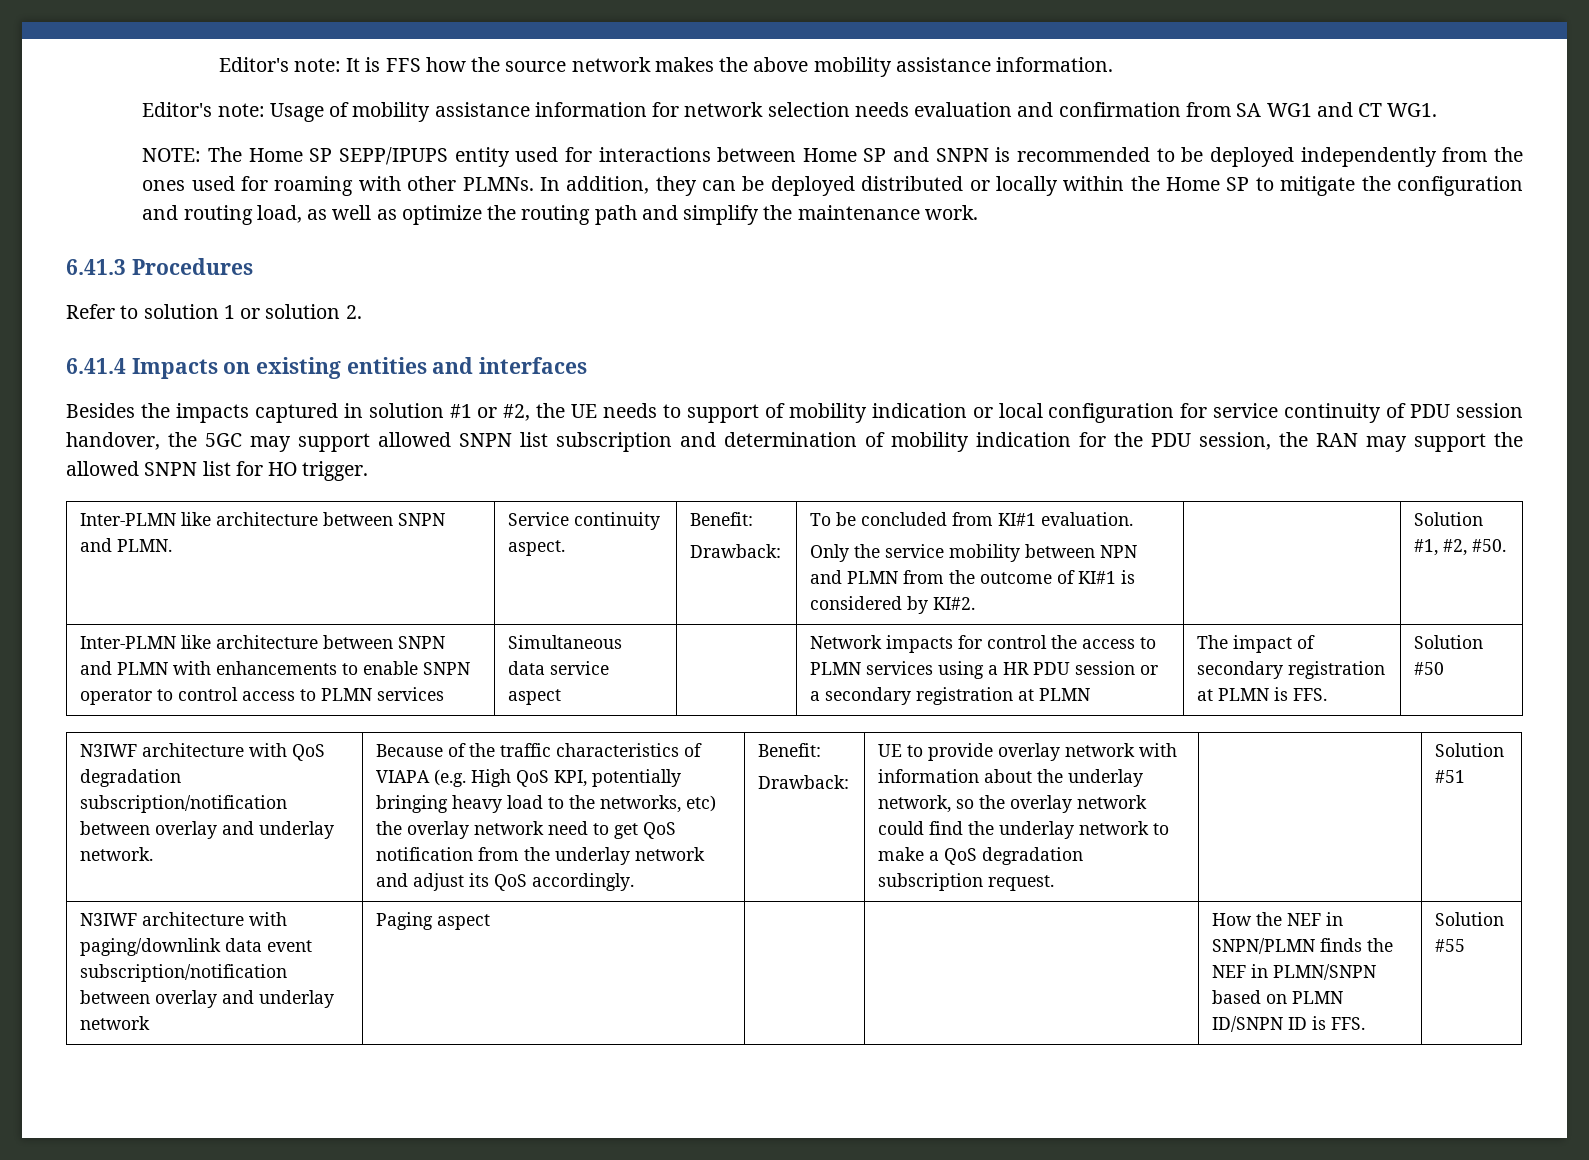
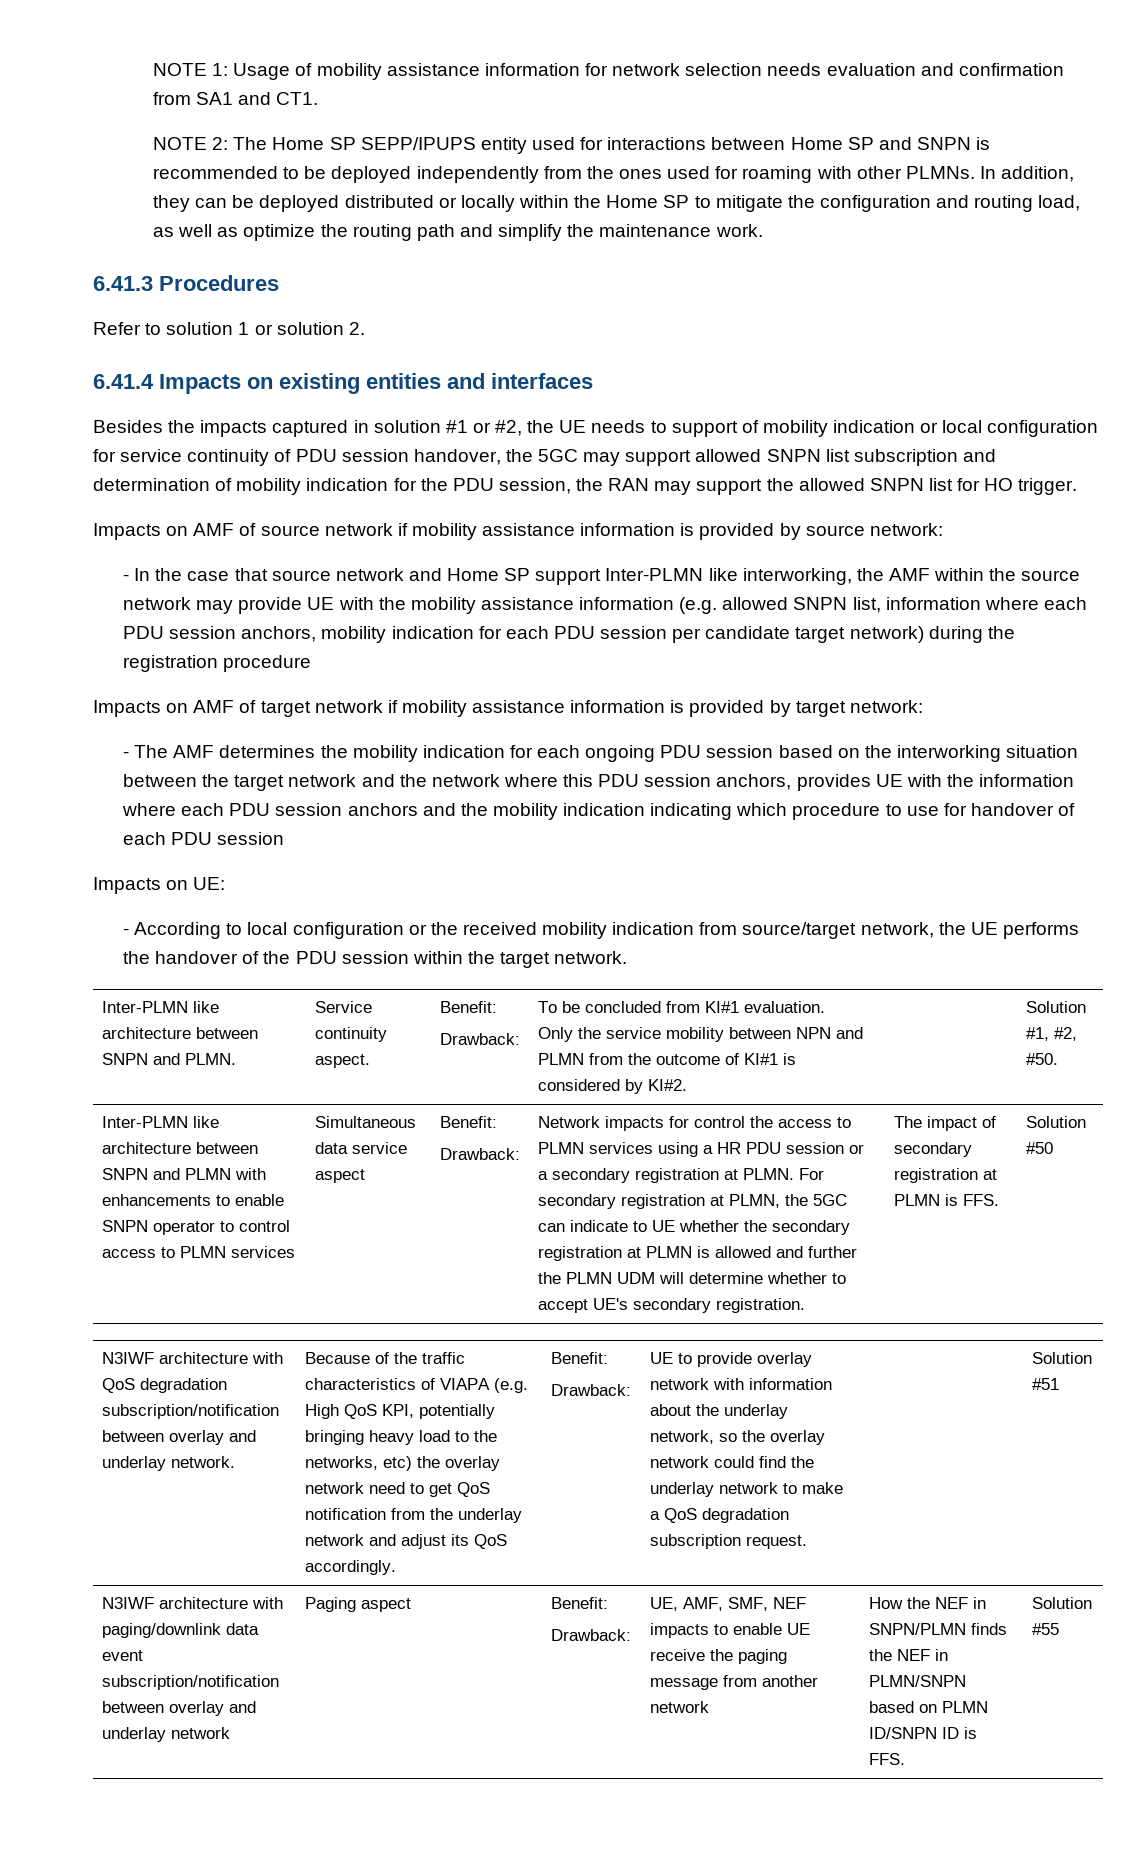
- Editor's note: It is FFS how the source network makes the above mobility assistance information.
- Editor's note: Usage of mobility assistance information for network selection needs evaluation and confirmation from SA WG1 and CT WG1.
- NOTE: The Home SP SEPP/IPUPS entity used for interactions between Home SP and SNPN is recommended to be deployed independently from the ones used for roaming with other PLMNs.
+ NOTE 1: Usage of mobility assistance information for network selection needs evaluation and confirmation from SA1 and CT1.
+ NOTE 2: The Home SP SEPP/IPUPS entity used for interactions between Home SP and SNPN is recommended to be deployed independently from the ones used for roaming with other PLMNs.
+ Impacts on AMF of source network if mobility assistance information is provided by source network:
+ - In the case that source network and Home SP support Inter-PLMN like interworking, the AMF within the source network may provide UE with the mobility assistance information (e.g. allowed SNPN list, information where each PDU session anchors, mobility indication for each PDU session per candidate target network) during the registration procedure
+ Impacts on AMF of target network if mobility assistance information is provided by target network:
+ - The AMF determines the mobility indication for each ongoing PDU session based on the interworking situation between the target network and the network where this PDU session anchors, provides UE with the information where each PDU session anchors and the mobility indication indicating which procedure to use for handover of each PDU session
+ Impacts on UE:
+ - According to local configuration or the received mobility indication from source/target network, the UE performs the handover of the PDU session within the target network.
- Simultaneous data service aspect
+ Simultaneous data service aspect | Benefit:
+ Drawback:
- Network impacts for control the access to PLMN services using a HR PDU session or a secondary registration at PLMN
+ Network impacts for control the access to PLMN services using a HR PDU session or a secondary registration at PLMN. For secondary registration at PLMN, the 5GC can indicate to UE whether the secondary registration at PLMN is allowed and further the PLMN UDM will determine whether to accept UE's secondary registration.
- Paging aspect
+ Paging aspect | Benefit:
+ Drawback: | UE, AMF, SMF, NEF impacts to enable UE receive the paging message from another network

